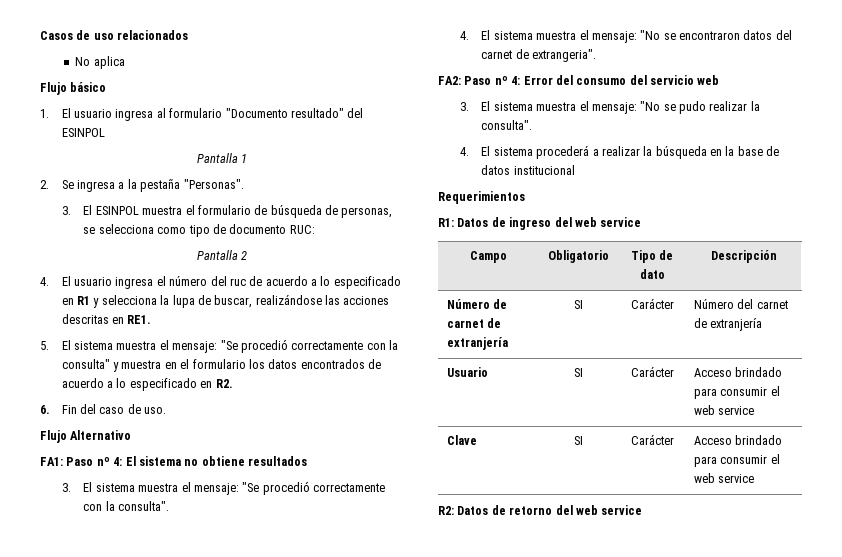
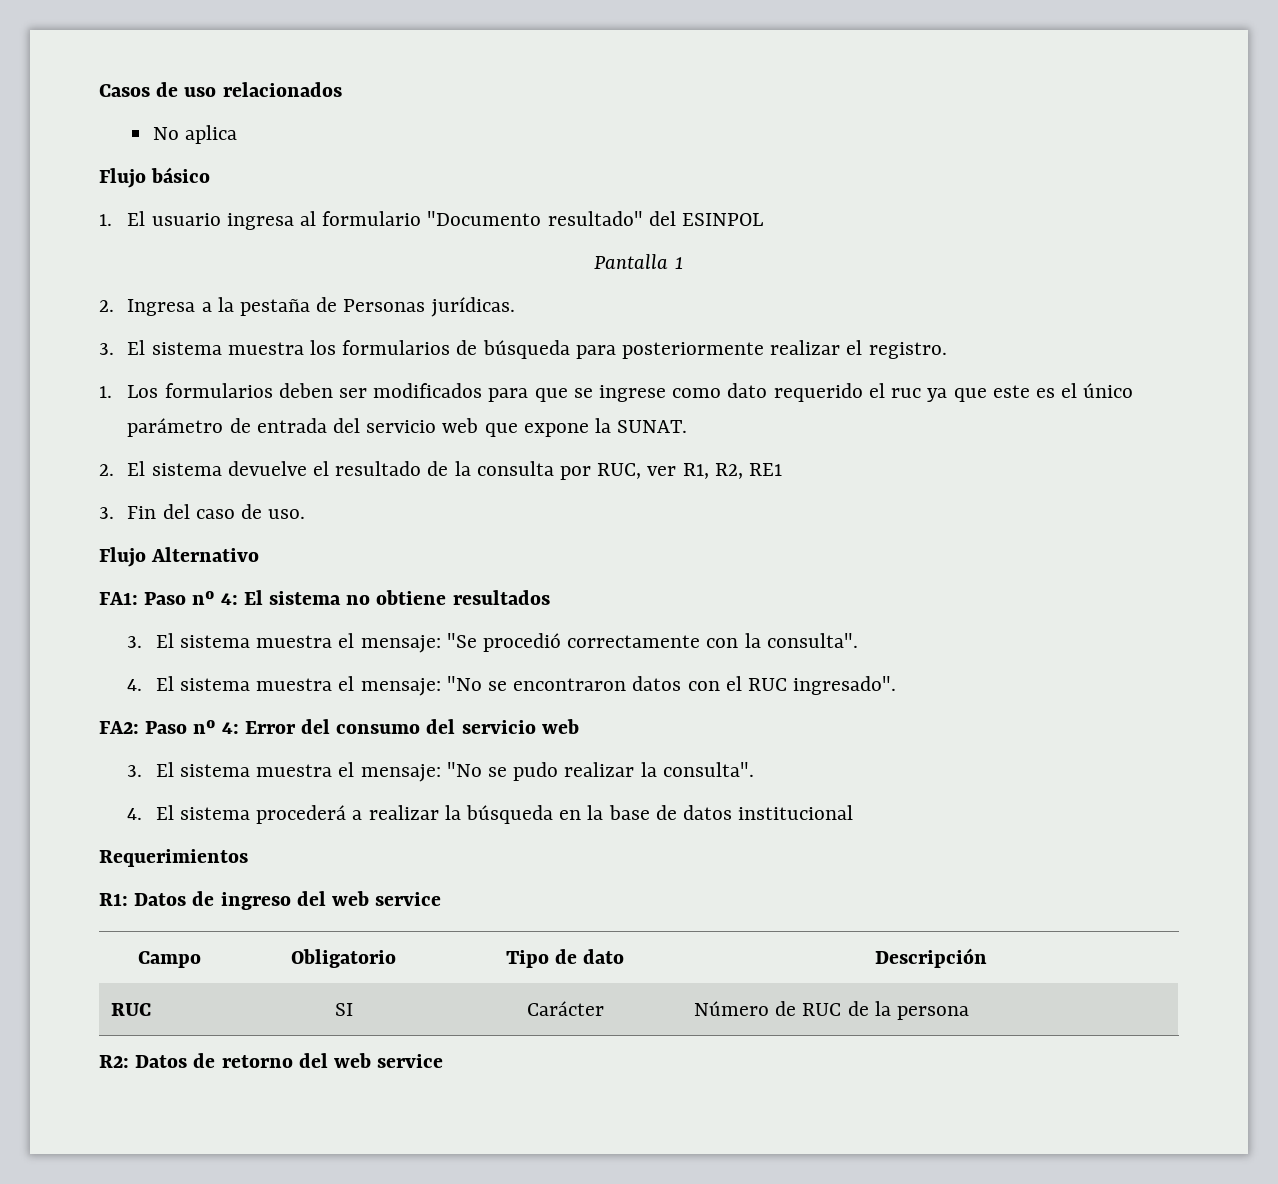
- 2. Se ingresa a la pestaña "Personas".
- 3. El ESINPOL muestra el formulario de búsqueda de personas, se selecciona como tipo de documento RUC:
- Pantalla 2
- 4. El usuario ingresa el número del ruc de acuerdo a lo especificado en R1 y selecciona la lupa de buscar, realizándose las acciones descritas en RE1.
- 5. El sistema muestra el mensaje: "Se procedió correctamente con la consulta" y muestra en el formulario los datos encontrados de acuerdo a lo especificado en R2.
- 6. Fin del caso de uso.
+ 2. Ingresa a la pestaña de Personas jurídicas.
+ 3. El sistema muestra los formularios de búsqueda para posteriormente realizar el registro.
+ 1. Los formularios deben ser modificados para que se ingrese como dato requerido el ruc ya que este es el único parámetro de entrada del servicio web que expone la SUNAT.
+ 2. El sistema devuelve el resultado de la consulta por RUC, ver R1, R2, RE1
+ 3. Fin del caso de uso.
- 4. El sistema muestra el mensaje: "No se encontraron datos del carnet de extrangeria".
+ 4. El sistema muestra el mensaje: "No se encontraron datos con el RUC ingresado".
- Número de carnet de extranjería | SI | Carácter | Número del carnet de extranjería
- Usuario | SI | Carácter | Acceso brindado para consumir el web service
- Clave | SI | Carácter | Acceso brindado para consumir el web service
+ RUC | SI | Carácter | Número de RUC de la persona

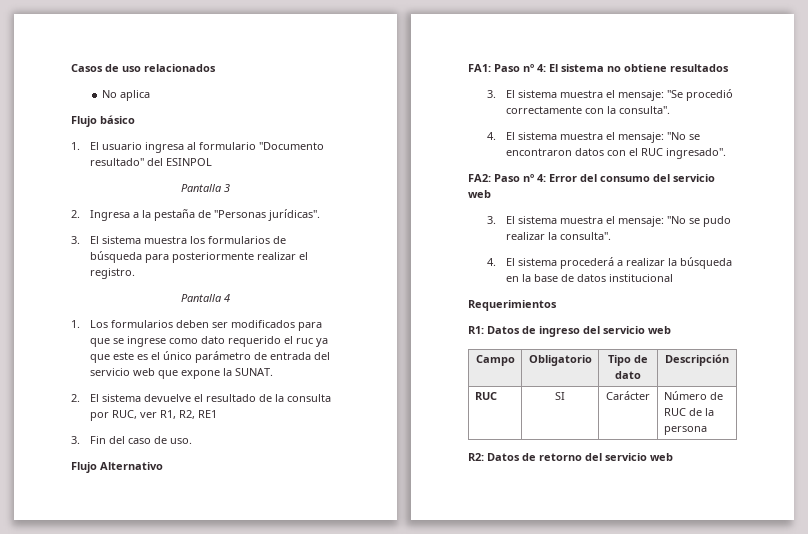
- Pantalla 1
+ Pantalla 3
- 2. Ingresa a la pestaña de Personas jurídicas.
+ 2. Ingresa a la pestaña de "Personas jurídicas".
+ Pantalla 4
- R1: Datos de ingreso del web service
+ R1: Datos de ingreso del servicio web
- R2: Datos de retorno del web service
+ R2: Datos de retorno del servicio web

